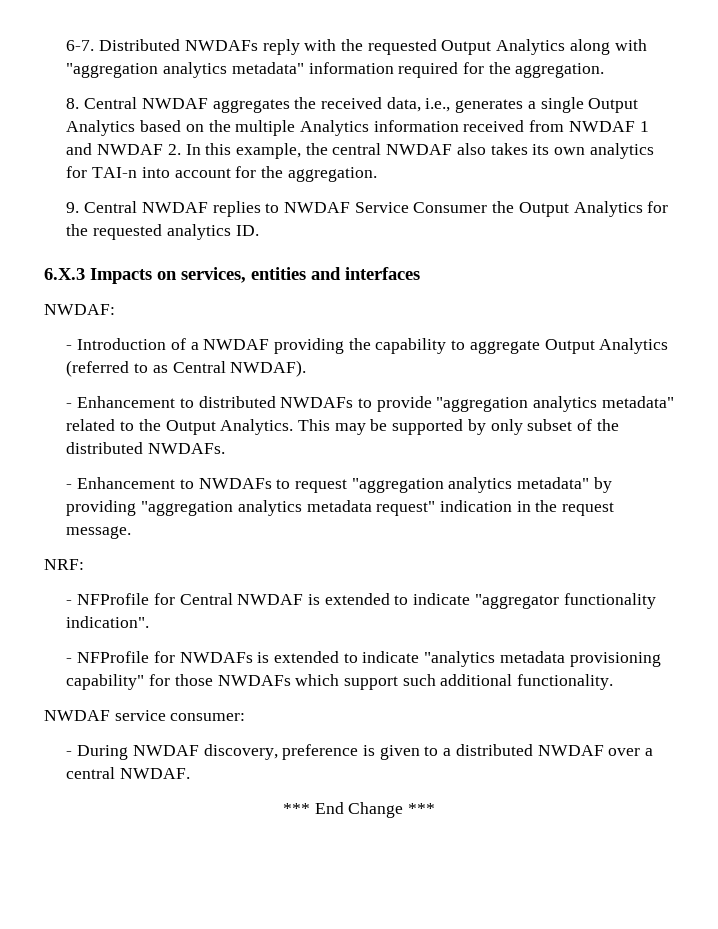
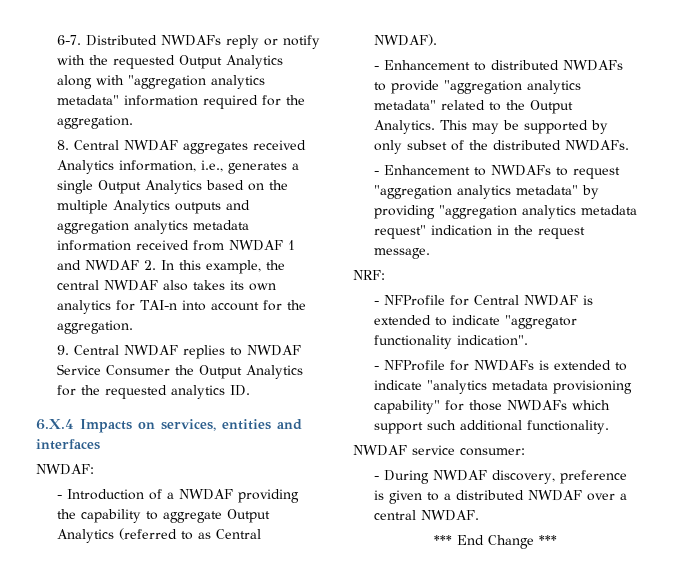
- Distributed NWDAFs reply with the requested Output Analytics along with "aggregation analytics metadata" information required for the aggregation.
+ Distributed NWDAFs reply or notify with the requested Output Analytics along with "aggregation analytics metadata" information required for the aggregation.
- 8. Central NWDAF aggregates the received data, i.e., generates a single Output Analytics based on the multiple Analytics information received from NWDAF 1 and NWDAF 2. In this example, the central NWDAF also takes its own analytics for TAI-n into account for the aggregation.
+ 8. Central NWDAF aggregates received Analytics information, i.e., generates a single Output Analytics based on the multiple Analytics outputs and aggregation analytics metadata information received from NWDAF 1 and NWDAF 2. In this example, the central NWDAF also takes its own analytics for TAI-n into account for the aggregation.
- 6.X.3 Impacts on services, entities and interfaces
+ 6.X.4 Impacts on services, entities and interfaces

